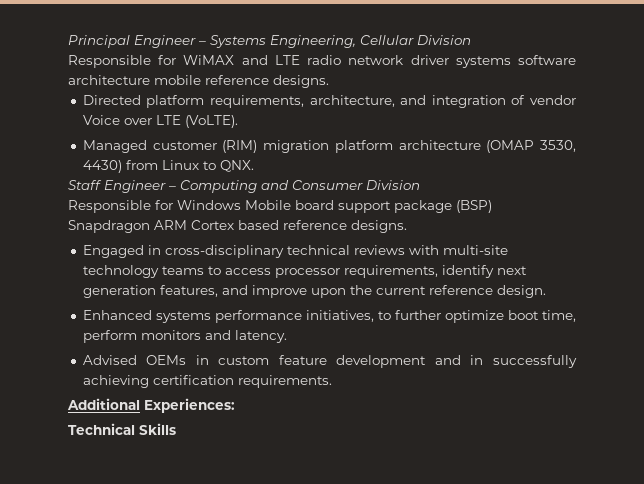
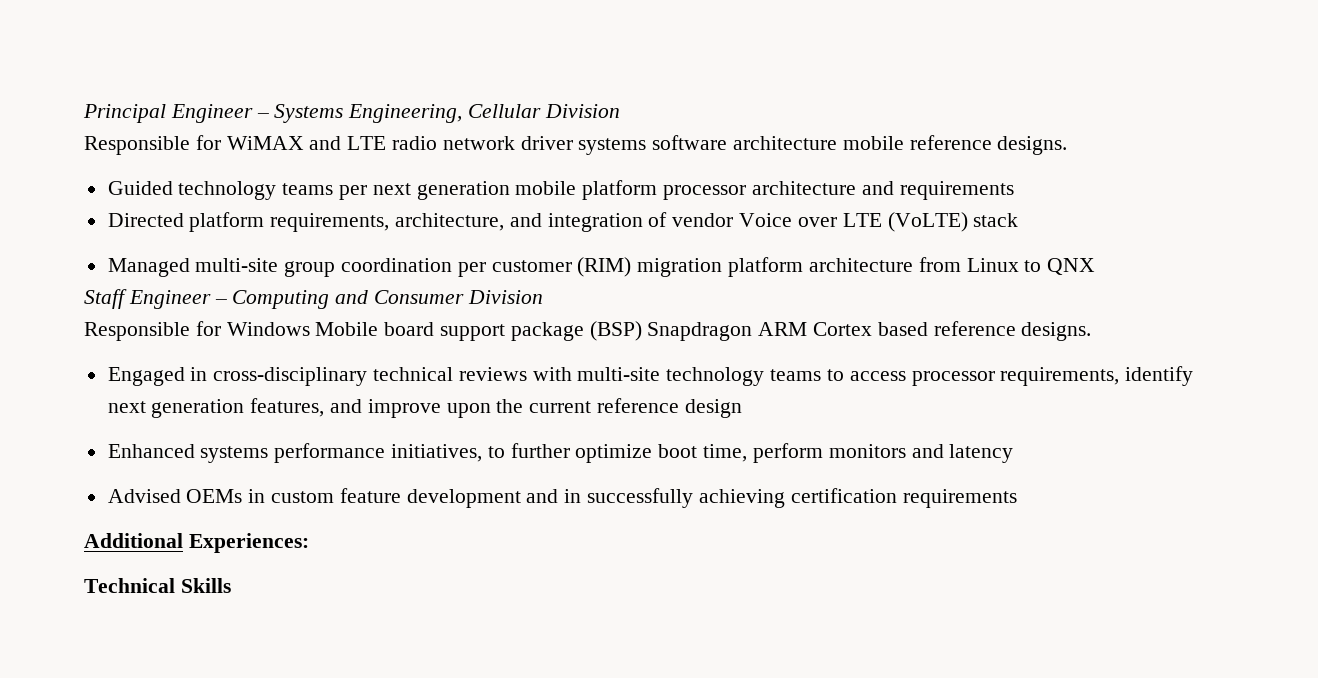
+ Guided technology teams per next generation mobile platform processor architecture and requirements
- Directed platform requirements, architecture, and integration of vendor Voice over LTE (VoLTE).
+ Directed platform requirements, architecture, and integration of vendor Voice over LTE (VoLTE) stack
- Managed customer (RIM) migration platform architecture (OMAP 3530, 4430) from Linux to QNX.
+ Managed multi-site group coordination per customer (RIM) migration platform architecture from Linux to QNX
- Engaged in cross-disciplinary technical reviews with multi-site technology teams to access processor requirements, identify next generation features, and improve upon the current reference design.
+ Engaged in cross-disciplinary technical reviews with multi-site technology teams to access processor requirements, identify next generation features, and improve upon the current reference design
- Enhanced systems performance initiatives, to further optimize boot time, perform monitors and latency.
+ Enhanced systems performance initiatives, to further optimize boot time, perform monitors and latency
- Advised OEMs in custom feature development and in successfully achieving certification requirements.
+ Advised OEMs in custom feature development and in successfully achieving certification requirements

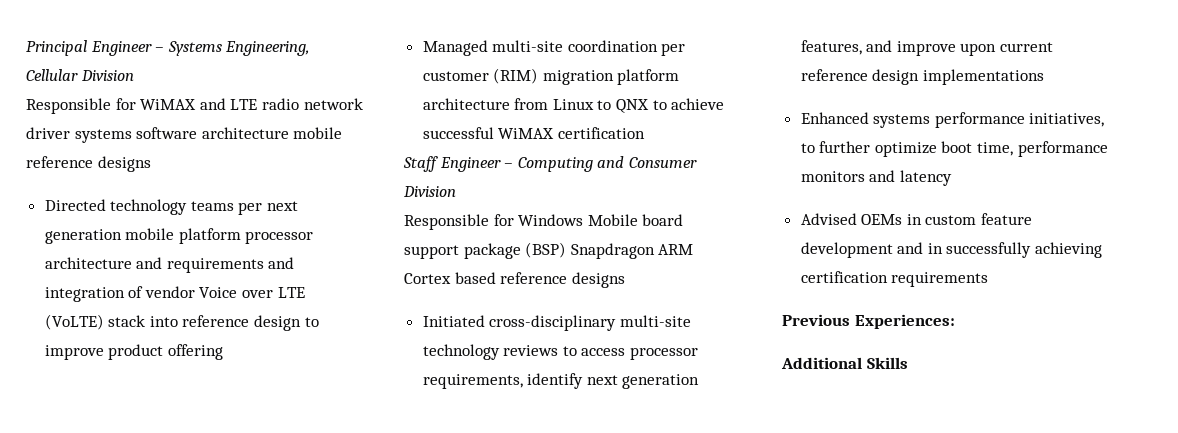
- Responsible for WiMAX and LTE radio network driver systems software architecture mobile reference designs.
- Guided technology teams per next generation mobile platform processor architecture and requirements
- Directed platform requirements, architecture, and integration of vendor Voice over LTE (VoLTE) stack
+ Responsible for WiMAX and LTE radio network driver systems software architecture mobile reference designs
+ Directed technology teams per next generation mobile platform processor architecture and requirements and integration of vendor Voice over LTE (VoLTE) stack into reference design to improve product offering
- Managed multi-site group coordination per customer (RIM) migration platform architecture from Linux to QNX
+ Managed multi-site coordination per customer (RIM) migration platform architecture from Linux to QNX to achieve successful WiMAX certification
- Responsible for Windows Mobile board support package (BSP) Snapdragon ARM Cortex based reference designs.
- Engaged in cross-disciplinary technical reviews with multi-site technology teams to access processor requirements, identify next generation features, and improve upon the current reference design
+ Responsible for Windows Mobile board support package (BSP) Snapdragon ARM Cortex based reference designs
+ Initiated cross-disciplinary multi-site technology reviews to access processor requirements, identify next generation features, and improve upon current reference design implementations
- Enhanced systems performance initiatives, to further optimize boot time, perform monitors and latency
+ Enhanced systems performance initiatives, to further optimize boot time, performance monitors and latency
- Additional Experiences:
+ Previous Experiences:
- Technical Skills
+ Additional Skills

